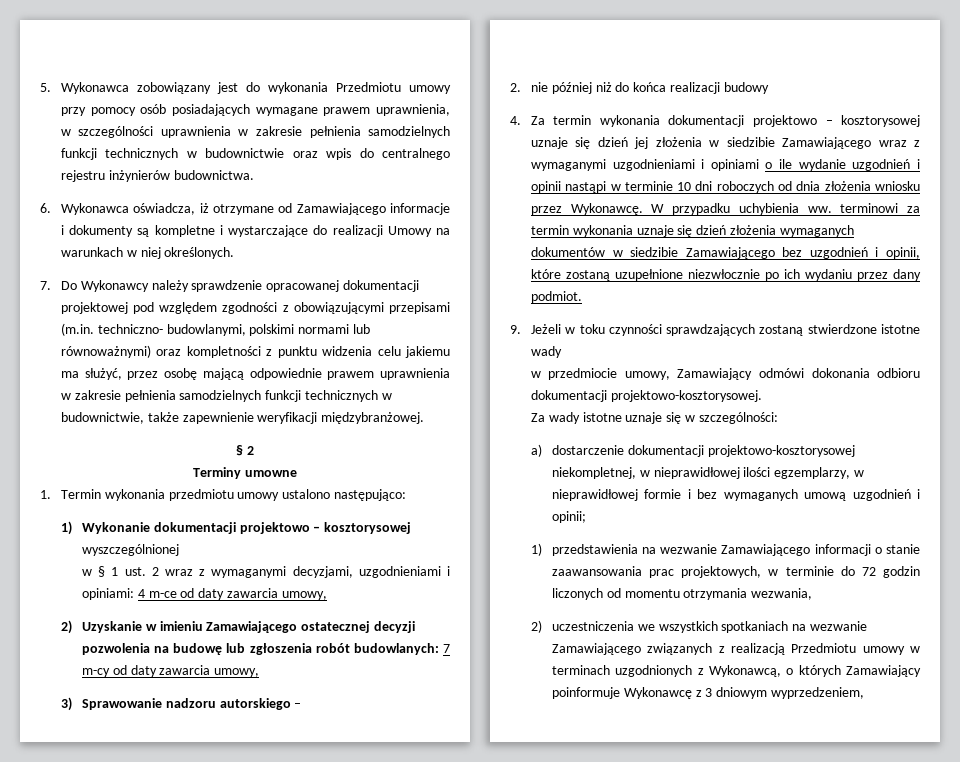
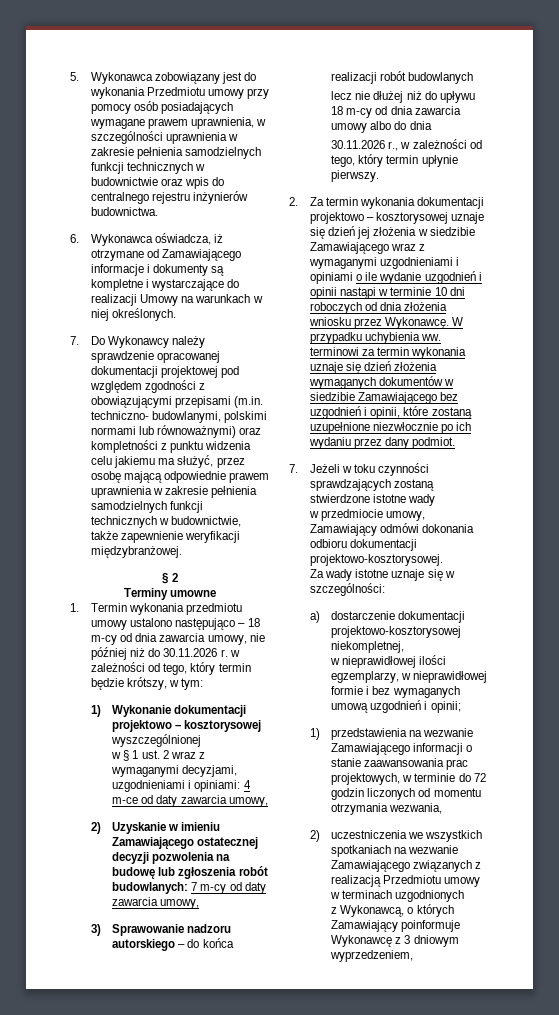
- 1. Termin wykonania przedmiotu umowy ustalono następująco:
+ 1. Termin wykonania przedmiotu umowy ustalono następująco – 18 m-cy od dnia zawarcia umowy, nie później niż do 30.11.2026 r. w zależności od tego, który termin będzie krótszy, w tym:
- 3) Sprawowanie nadzoru autorskiego –
- 2. nie później niż do końca realizacji budowy
- 4. Za termin wykonania dokumentacji projektowo – kosztorysowej uznaje się dzień jej złożenia w siedzibie Zamawiającego wraz z wymaganymi uzgodnieniami i opiniami o ile wydanie uzgodnień i opinii nastąpi w terminie 10 dni roboczych od dnia złożenia wniosku przez Wykonawcę.
+ 3) Sprawowanie nadzoru autorskiego – do końca realizacji robót budowlanych
+ lecz nie dłużej niż do upływu 18 m-cy od dnia zawarcia umowy albo do dnia
+ 30.11.2026 r., w zależności od tego, który termin upłynie pierwszy.
+ 2. Za termin wykonania dokumentacji projektowo – kosztorysowej uznaje się dzień jej złożenia w siedzibie Zamawiającego wraz z wymaganymi uzgodnieniami i opiniami o ile wydanie uzgodnień i opinii nastąpi w terminie 10 dni roboczych od dnia złożenia wniosku przez Wykonawcę.
- 9. Jeżeli w toku czynności sprawdzających zostaną stwierdzone istotne wady
+ 7. Jeżeli w toku czynności sprawdzających zostaną stwierdzone istotne wady
- a) dostarczenie dokumentacji projektowo-kosztorysowej niekompletnej, w nieprawidłowej ilości egzemplarzy, w nieprawidłowej formie i bez wymaganych umową uzgodnień i opinii;
+ a) dostarczenie dokumentacji projektowo-kosztorysowej niekompletnej,
+ w nieprawidłowej ilości egzemplarzy, w nieprawidłowej formie i bez wymaganych umową uzgodnień i opinii;
- 2) uczestniczenia we wszystkich spotkaniach na wezwanie Zamawiającego związanych z realizacją Przedmiotu umowy w terminach uzgodnionych z Wykonawcą, o których Zamawiający poinformuje Wykonawcę z 3 dniowym wyprzedzeniem,
+ 2) uczestniczenia we wszystkich spotkaniach na wezwanie Zamawiającego związanych z realizacją Przedmiotu umowy w terminach uzgodnionych
+ z Wykonawcą, o których Zamawiający poinformuje Wykonawcę z 3 dniowym wyprzedzeniem,

